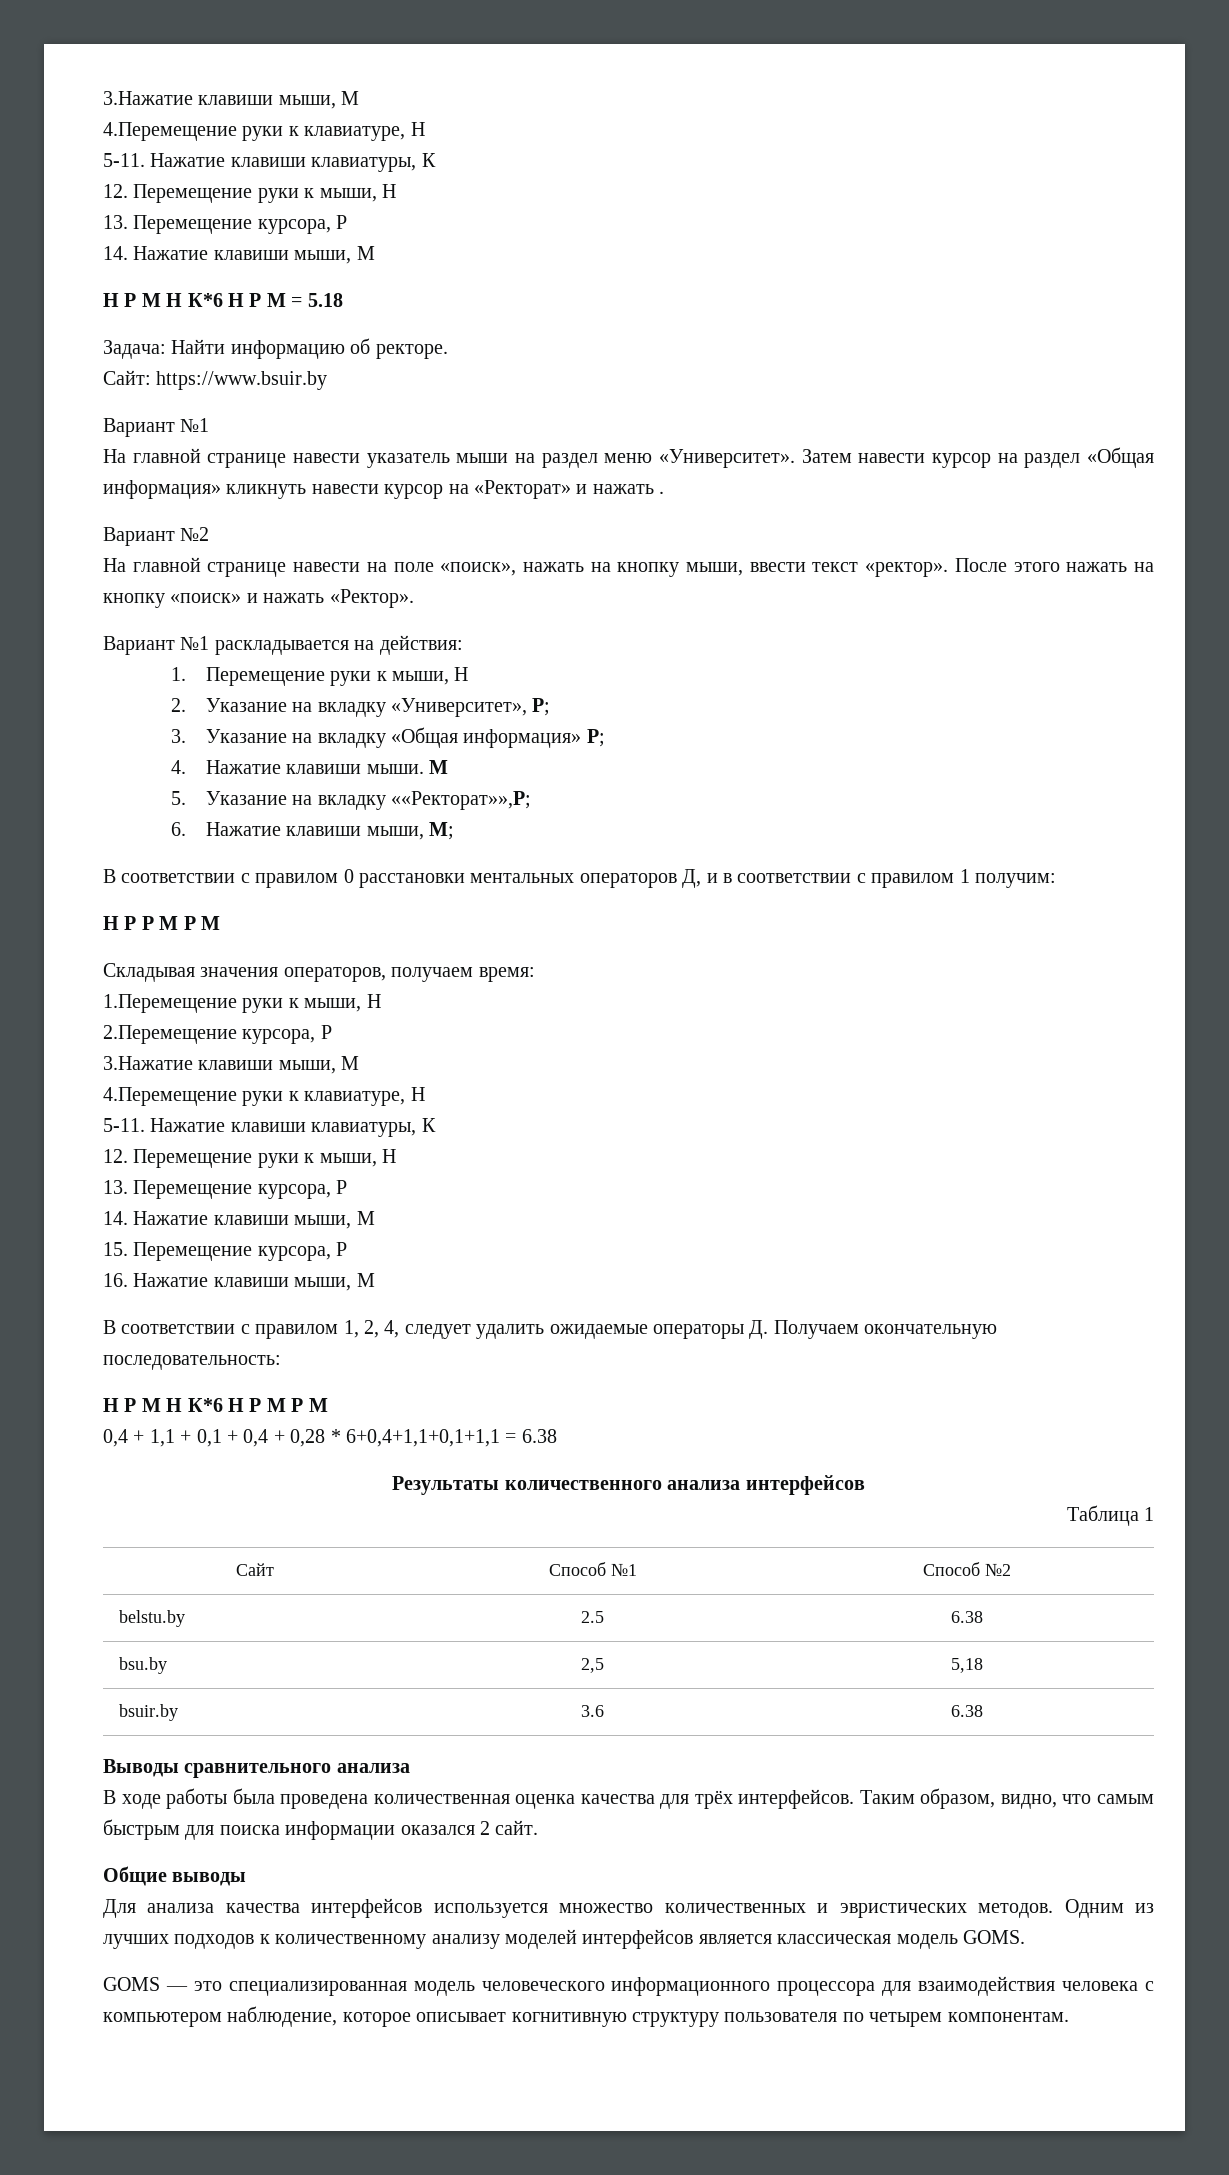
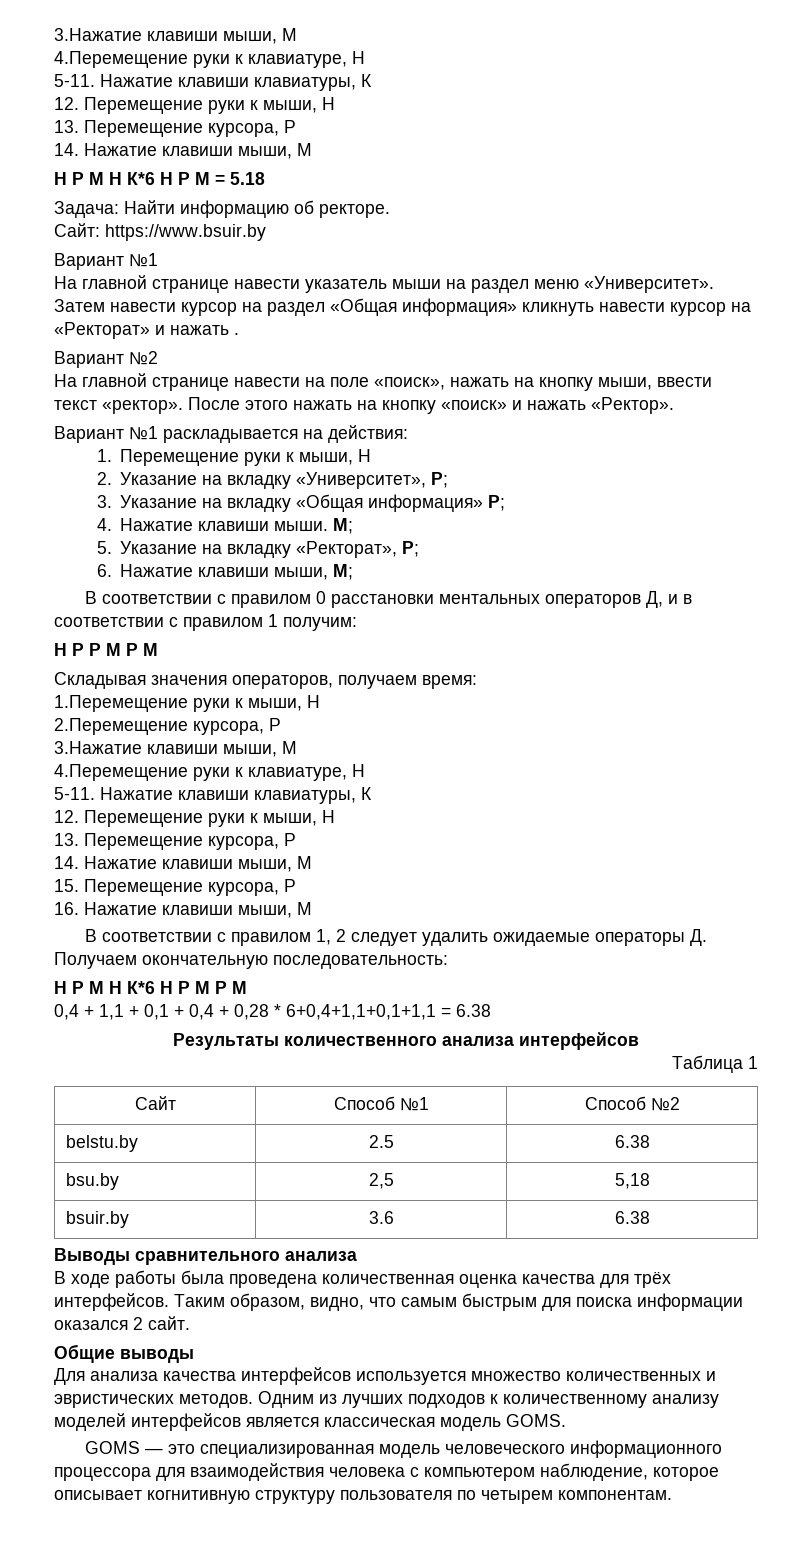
- 4. Нажатие клавиши мыши. М
+ 4. Нажатие клавиши мыши. М;
- 5. Указание на вкладку ««Ректорат»»,Р;
+ 5. Указание на вкладку «Ректорат», Р;
- В соответствии с правилом 1, 2, 4, следует удалить ожидаемые операторы Д. Получаем окончательную последовательность:
+ В соответствии с правилом 1, 2 следует удалить ожидаемые операторы Д. Получаем окончательную последовательность:

